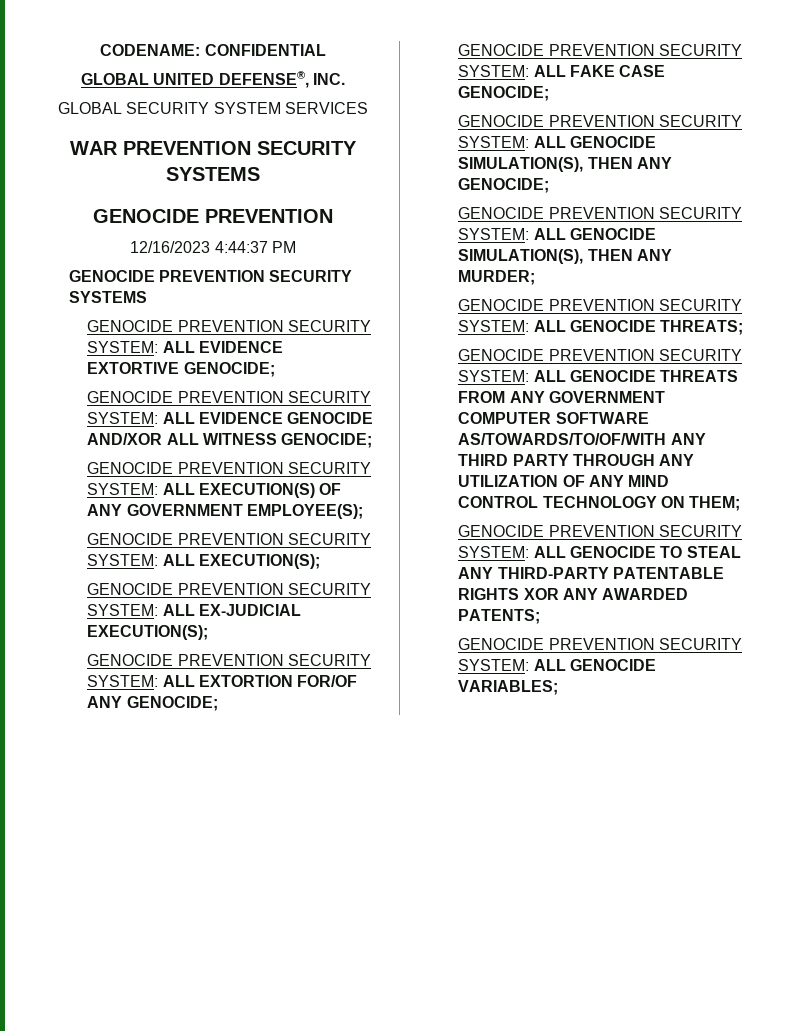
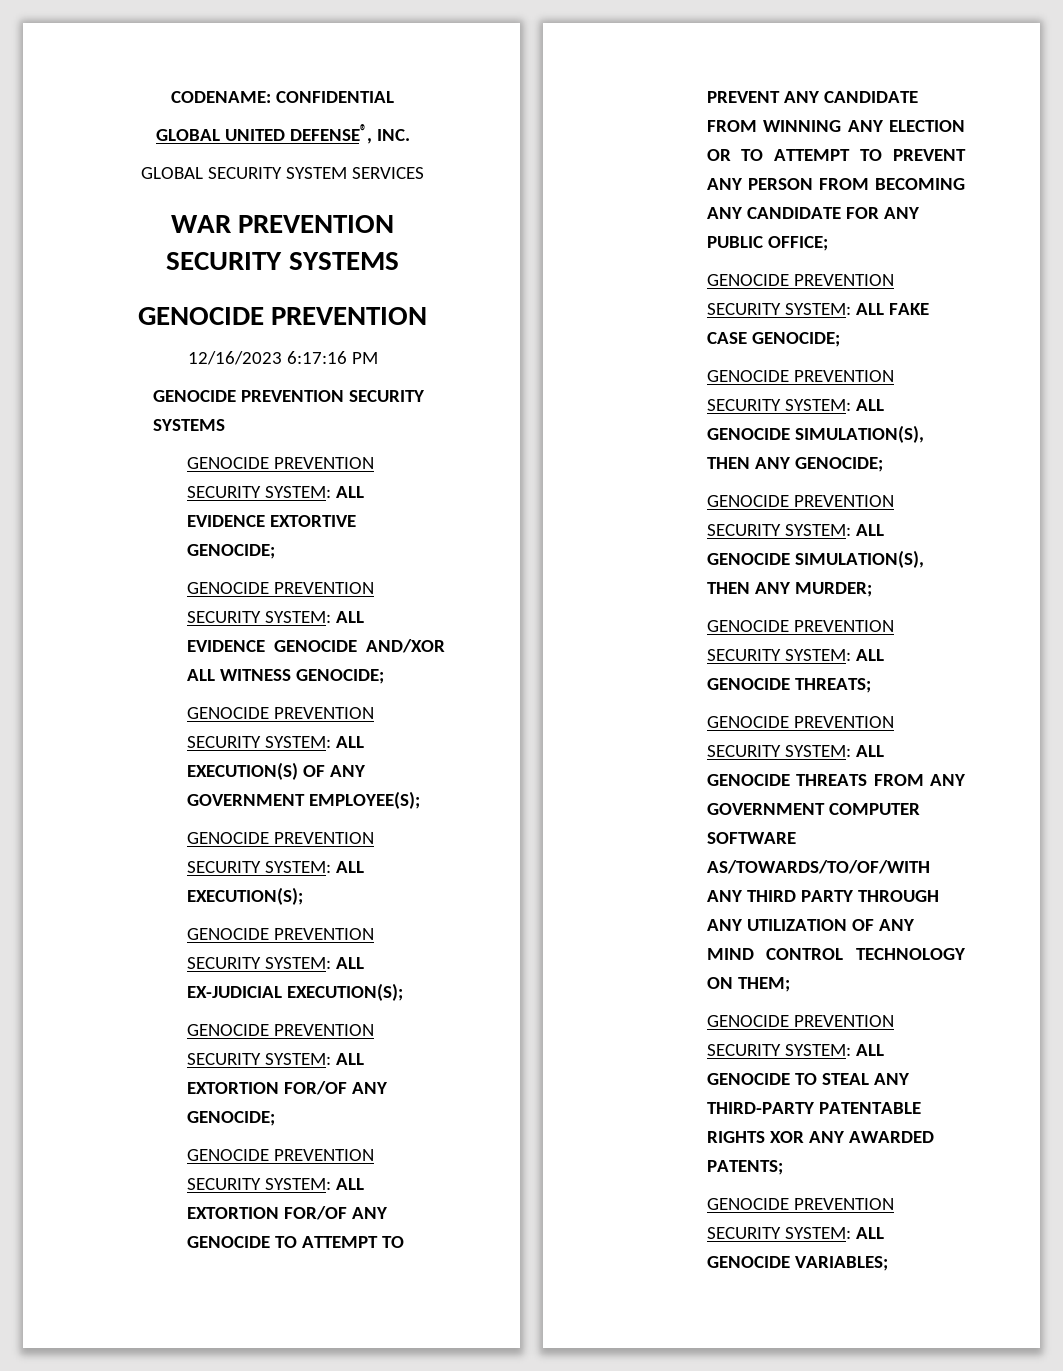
- 12/16/2023 4:44:37 PM
+ 12/16/2023 6:17:16 PM
+ GENOCIDE PREVENTION SECURITY SYSTEM: ALL EXTORTION FOR/OF ANY GENOCIDE TO ATTEMPT TO PREVENT ANY CANDIDATE FROM WINNING ANY ELECTION OR TO ATTEMPT TO PREVENT ANY PERSON FROM BECOMING ANY CANDIDATE FOR ANY PUBLIC OFFICE;

